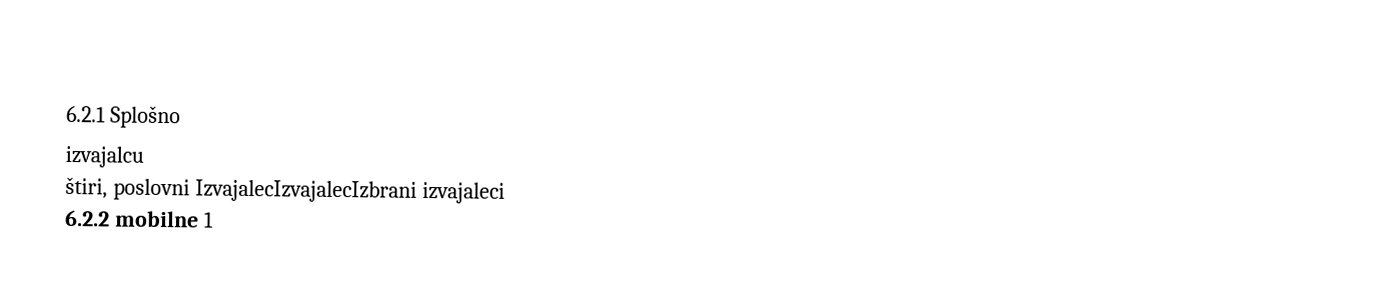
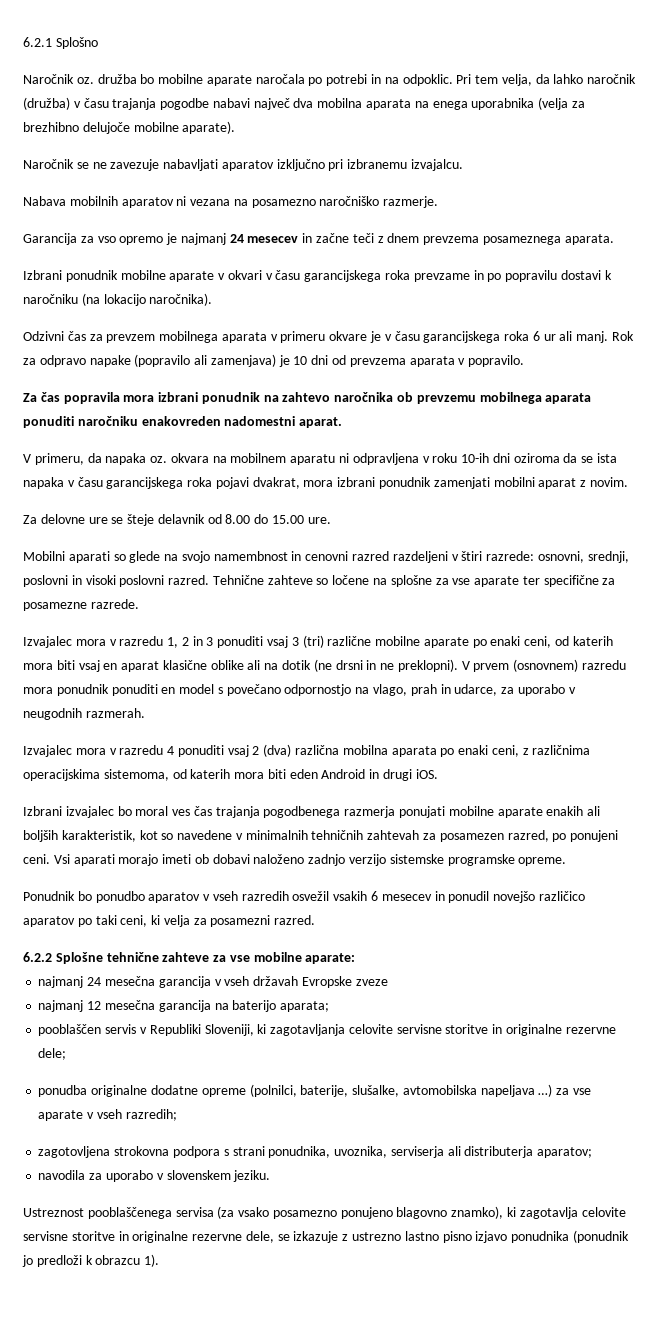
- izvajalcu
- štiri, poslovni IzvajalecIzvajalecIzbrani izvajaleci
- 6.2.2 mobilne 1
+ Naročnik oz. družba bo mobilne aparate naročala po potrebi in na odpoklic. Pri tem velja, da lahko naročnik (družba) v času trajanja pogodbe nabavi največ dva mobilna aparata na enega uporabnika (velja za brezhibno delujoče mobilne aparate).
+ Naročnik se ne zavezuje nabavljati aparatov izključno pri izbranemu izvajalcu.
+ Nabava mobilnih aparatov ni vezana na posamezno naročniško razmerje.
+ Garancija za vso opremo je najmanj 24 mesecev in začne teči z dnem prevzema posameznega aparata.
+ Izbrani ponudnik mobilne aparate v okvari v času garancijskega roka prevzame in po popravilu dostavi k naročniku (na lokacijo naročnika).
+ Odzivni čas za prevzem mobilnega aparata v primeru okvare je v času garancijskega roka 6 ur ali manj. Rok za odpravo napake (popravilo ali zamenjava) je 10 dni od prevzema aparata v popravilo.
+ Za čas popravila mora izbrani ponudnik na zahtevo naročnika ob prevzemu mobilnega aparata ponuditi naročniku enakovreden nadomestni aparat.
+ V primeru, da napaka oz. okvara na mobilnem aparatu ni odpravljena v roku 10-ih dni oziroma da se ista napaka v času garancijskega roka pojavi dvakrat, mora izbrani ponudnik zamenjati mobilni aparat z novim.
+ Za delovne ure se šteje delavnik od 8.00 do 15.00 ure.
+ Mobilni aparati so glede na svojo namembnost in cenovni razred razdeljeni v štiri razrede: osnovni, srednji, poslovni in visoki poslovni razred. Tehnične zahteve so ločene na splošne za vse aparate ter specifične za posamezne razrede.
+ Izvajalec mora v razredu 1, 2 in 3 ponuditi vsaj 3 (tri) različne mobilne aparate po enaki ceni, od katerih mora biti vsaj en aparat klasične oblike ali na dotik (ne drsni in ne preklopni). V prvem (osnovnem) razredu mora ponudnik ponuditi en model s povečano odpornostjo na vlago, prah in udarce, za uporabo v neugodnih razmerah.
+ Izvajalec mora v razredu 4 ponuditi vsaj 2 (dva) različna mobilna aparata po enaki ceni, z različnima operacijskima sistemoma, od katerih mora biti eden Android in drugi iOS.
+ Izbrani izvajalec bo moral ves čas trajanja pogodbenega razmerja ponujati mobilne aparate enakih ali boljših karakteristik, kot so navedene v minimalnih tehničnih zahtevah za posamezen razred, po ponujeni ceni. Vsi aparati morajo imeti ob dobavi naloženo zadnjo verzijo sistemske programske opreme.
+ Ponudnik bo ponudbo aparatov v vseh razredih osvežil vsakih 6 mesecev in ponudil novejšo različico aparatov po taki ceni, ki velja za posamezni razred.
+ 6.2.2 Splošne tehnične zahteve za vse mobilne aparate:
+ najmanj 24 mesečna garancija v vseh državah Evropske zveze
+ najmanj 12 mesečna garancija na baterijo aparata;
+ pooblaščen servis v Republiki Sloveniji, ki zagotavljanja celovite servisne storitve in originalne rezervne dele;
+ ponudba originalne dodatne opreme (polnilci, baterije, slušalke, avtomobilska napeljava …) za vse aparate v vseh razredih;
+ zagotovljena strokovna podpora s strani ponudnika, uvoznika, serviserja ali distributerja aparatov;
+ navodila za uporabo v slovenskem jeziku.
+ Ustreznost pooblaščenega servisa (za vsako posamezno ponujeno blagovno znamko), ki zagotavlja celovite servisne storitve in originalne rezervne dele, se izkazuje z ustrezno lastno pisno izjavo ponudnika (ponudnik jo predloži k obrazcu 1).

